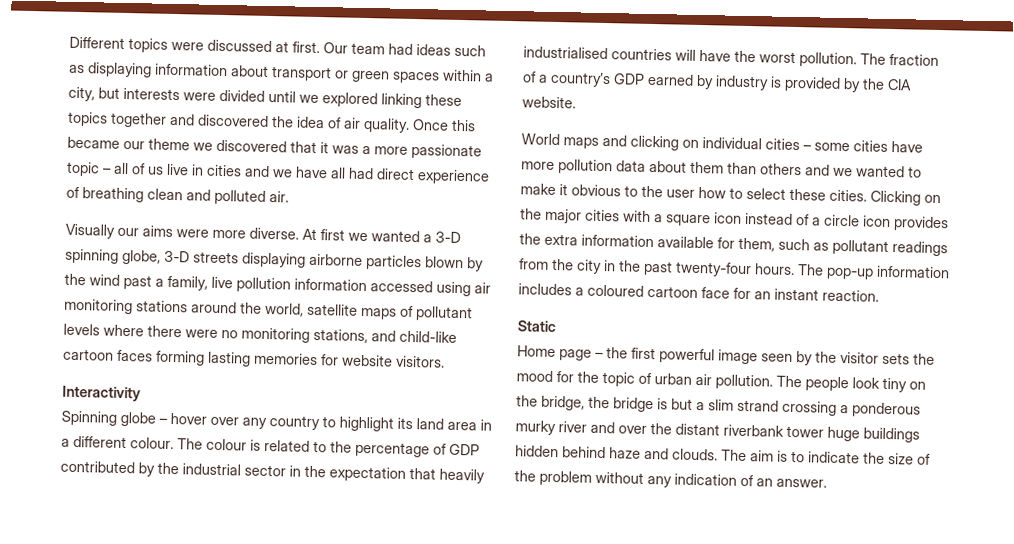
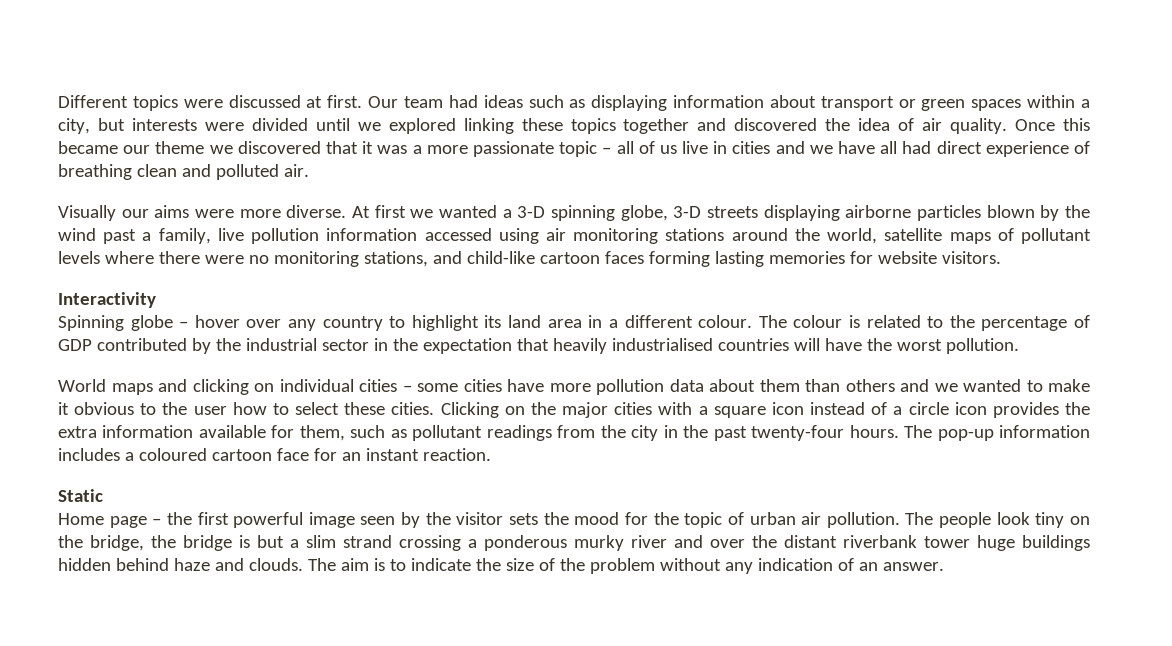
- The fraction of a country’s GDP earned by industry is provided by the CIA website.

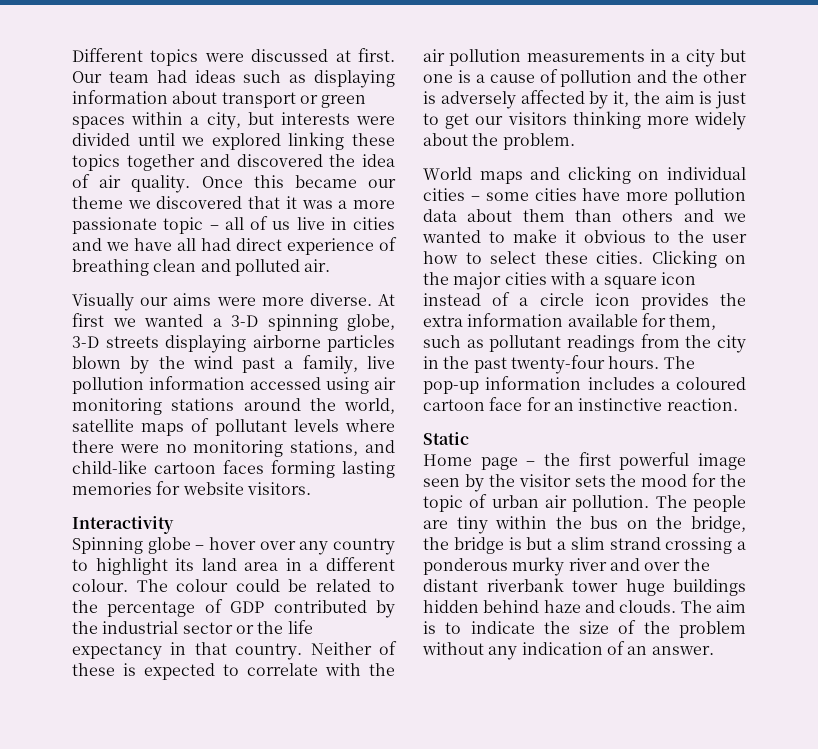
- The colour is related to the percentage of GDP contributed by the industrial sector in the expectation that heavily industrialised countries will have the worst pollution.
+ The colour could be related to the percentage of GDP contributed by the industrial sector or the life expectancy in that country. Neither of these is expected to correlate with the air pollution measurements in a city but one is a cause of pollution and the other is adversely affected by it, the aim is just to get our visitors thinking more widely about the problem.
- The pop-up information includes a coloured cartoon face for an instant reaction.
+ The pop-up information includes a coloured cartoon face for an instinctive reaction.
- The people look tiny on the bridge, the bridge is but a slim strand crossing a ponderous murky river and over the distant riverbank tower huge buildings hidden behind haze and clouds.
+ The people are tiny within the bus on the bridge, the bridge is but a slim strand crossing a ponderous murky river and over the distant riverbank tower huge buildings hidden behind haze and clouds.

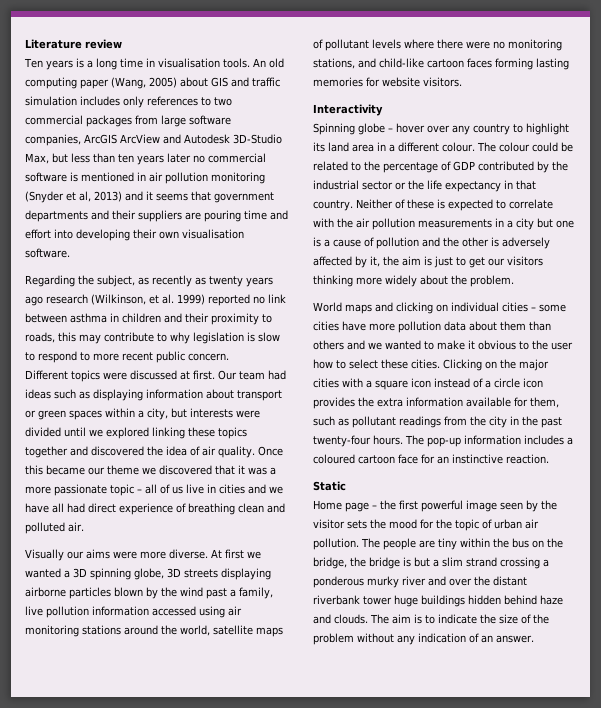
+ Literature review
+ Ten years is a long time in visualisation tools. An old computing paper (Wang, 2005) about GIS and traffic simulation includes only references to two commercial packages from large software companies, ArcGIS ArcView and Autodesk 3D-Studio Max, but less than ten years later no commercial software is mentioned in air pollution monitoring (Snyder et al, 2013) and it seems that government departments and their suppliers are pouring time and effort into developing their own visualisation software.
+ Regarding the subject, as recently as twenty years ago research (Wilkinson, et al. 1999) reported no link between asthma in children and their proximity to roads, this may contribute to why legislation is slow to respond to more recent public concern.
- At first we wanted a 3-D spinning globe, 3-D streets displaying airborne particles blown by the wind past a family, live pollution information accessed using air monitoring stations around the world, satellite maps of pollutant levels where there were no monitoring stations, and child-like cartoon faces forming lasting memories for website visitors.
+ At first we wanted a 3D spinning globe, 3D streets displaying airborne particles blown by the wind past a family, live pollution information accessed using air monitoring stations around the world, satellite maps of pollutant levels where there were no monitoring stations, and child-like cartoon faces forming lasting memories for website visitors.

